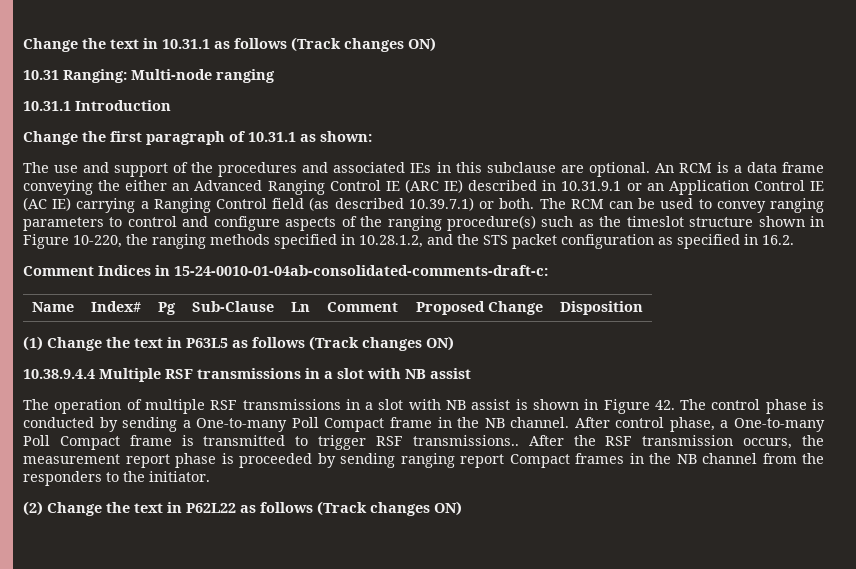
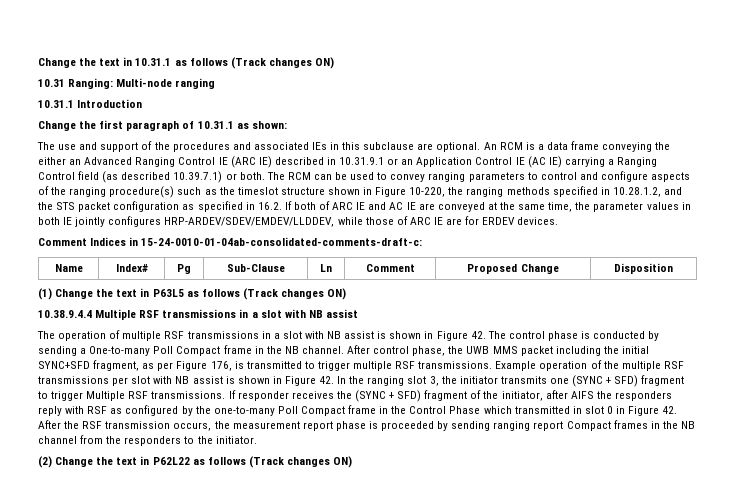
- The RCM can be used to convey ranging parameters to control and configure aspects of the ranging procedure(s) such as the timeslot structure shown in Figure 10-220, the ranging methods specified in 10.28.1.2, and the STS packet configuration as specified in 16.2.
+ The RCM can be used to convey ranging parameters to control and configure aspects of the ranging procedure(s) such as the timeslot structure shown in Figure 10-220, the ranging methods specified in 10.28.1.2, and the STS packet configuration as specified in 16.2. If both of ARC IE and AC IE are conveyed at the same time, the parameter values in both IE jointly configures HRP-ARDEV/SDEV/EMDEV/LLDDEV, while those of ARC IE are for ERDEV devices.
- After control phase, a One-to-many Poll Compact frame is transmitted to trigger RSF transmissions.. After the RSF transmission occurs, the measurement report phase is proceeded by sending ranging report Compact frames in the NB channel from the responders to the initiator.
+ After control phase, the UWB MMS packet including the initial SYNC+SFD fragment, as per Figure 176, is transmitted to trigger multiple RSF transmissions. Example operation of the multiple RSF transmissions per slot with NB assist is shown in Figure 42. In the ranging slot 3, the initiator transmits one (SYNC + SFD) fragment to trigger Multiple RSF transmissions. If responder receives the (SYNC + SFD) fragment of the initiator, after AIFS the responders reply with RSF as configured by the one-to-many Poll Compact frame in the Control Phase which transmitted in slot 0 in Figure 42. After the RSF transmission occurs, the measurement report phase is proceeded by sending ranging report Compact frames in the NB channel from the responders to the initiator.

